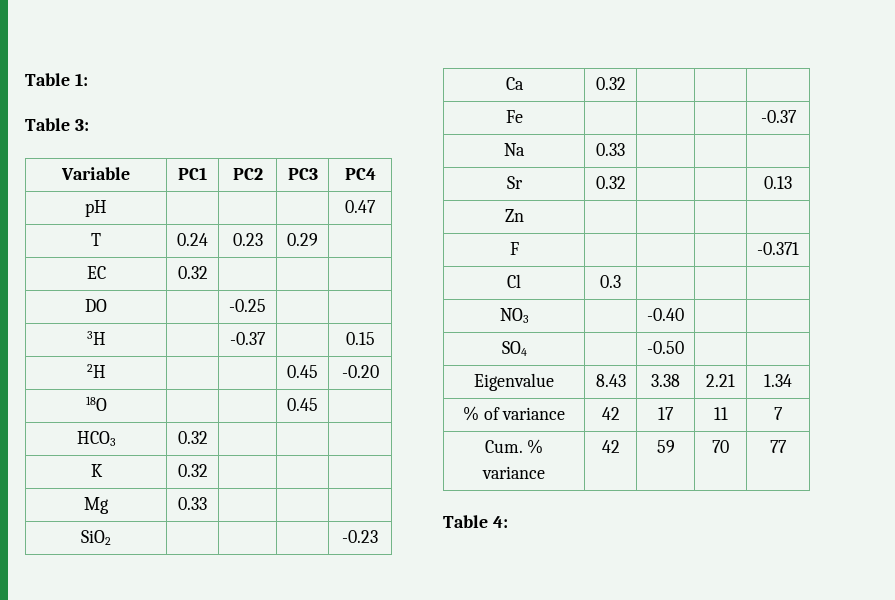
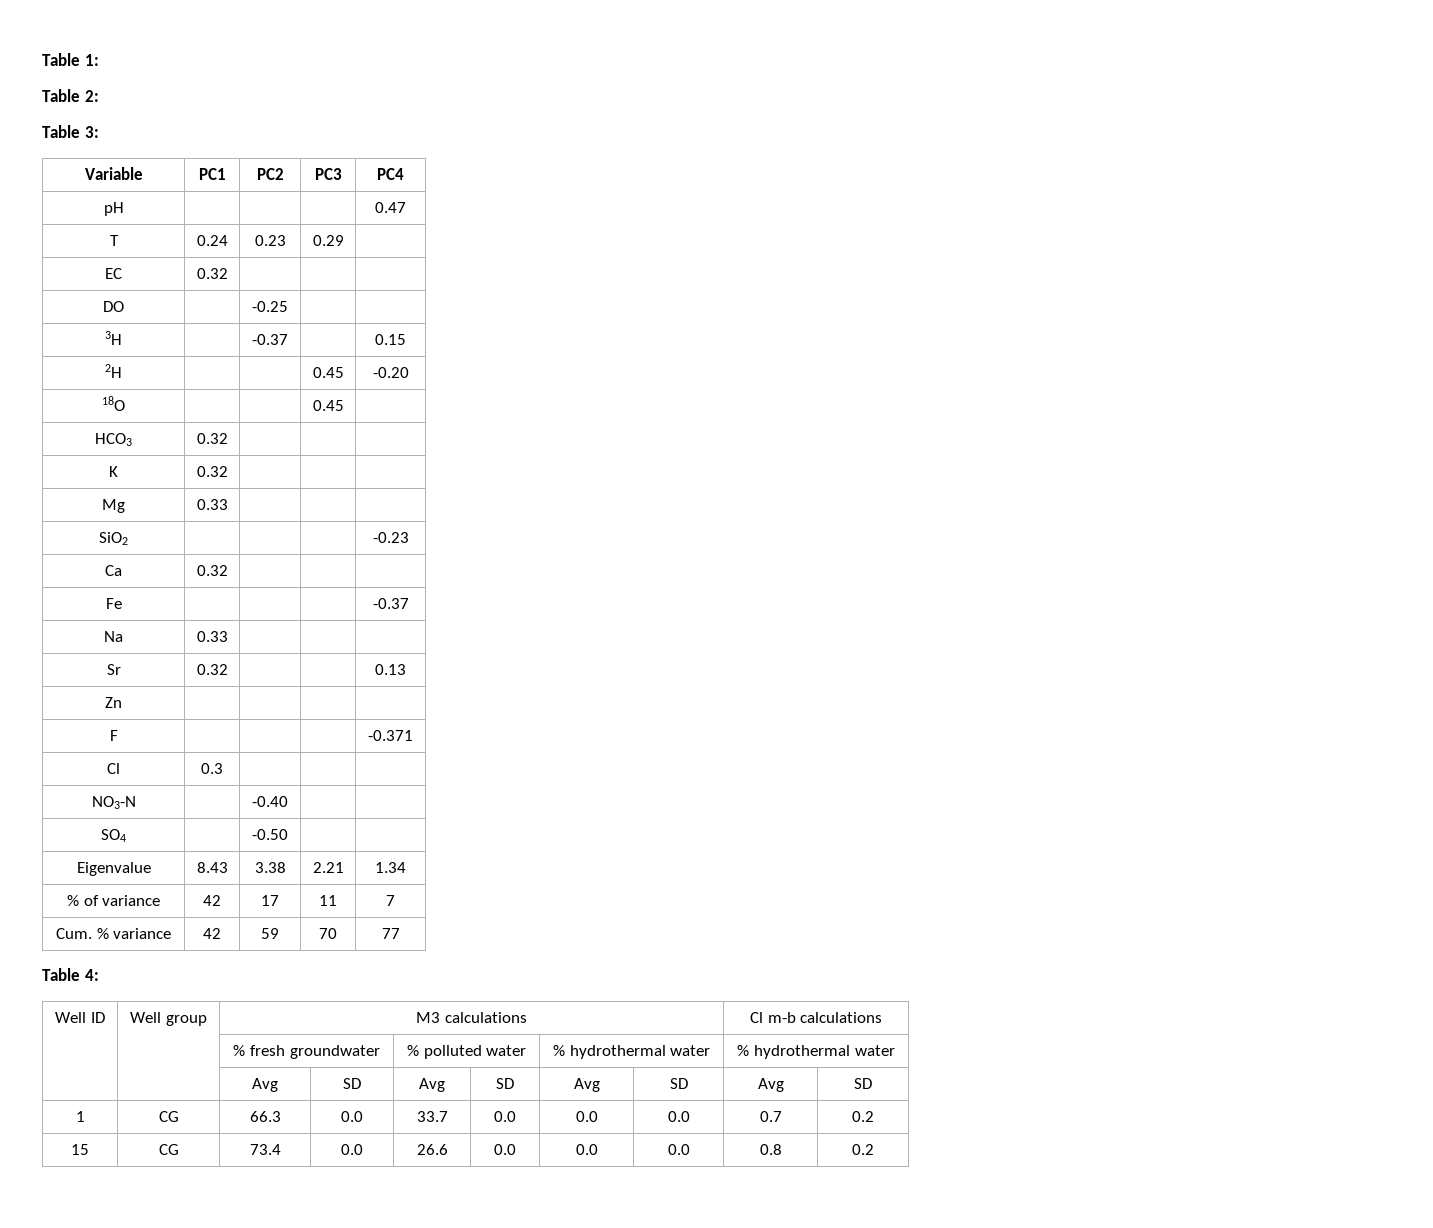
+ Table 2:
- NO3 | | -0.40 | |
+ NO3-N | | -0.40 | |
+ Well ID | Well group | M3 calculations | Cl m-b calculations
+ | | % fresh groundwater | % polluted water | % hydrothermal water | % hydrothermal water
+ | | Avg | SD | Avg | SD | Avg | SD | Avg | SD
+ 1 | CG | 66.3 | 0.0 | 33.7 | 0.0 | 0.0 | 0.0 | 0.7 | 0.2
+ 15 | CG | 73.4 | 0.0 | 26.6 | 0.0 | 0.0 | 0.0 | 0.8 | 0.2

